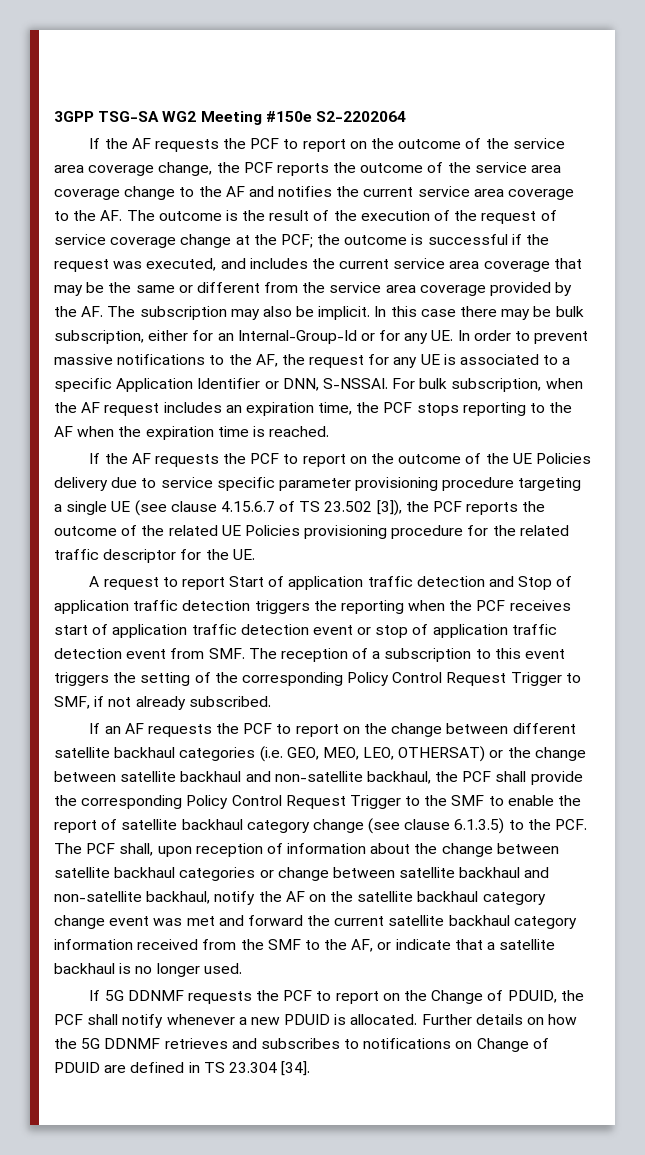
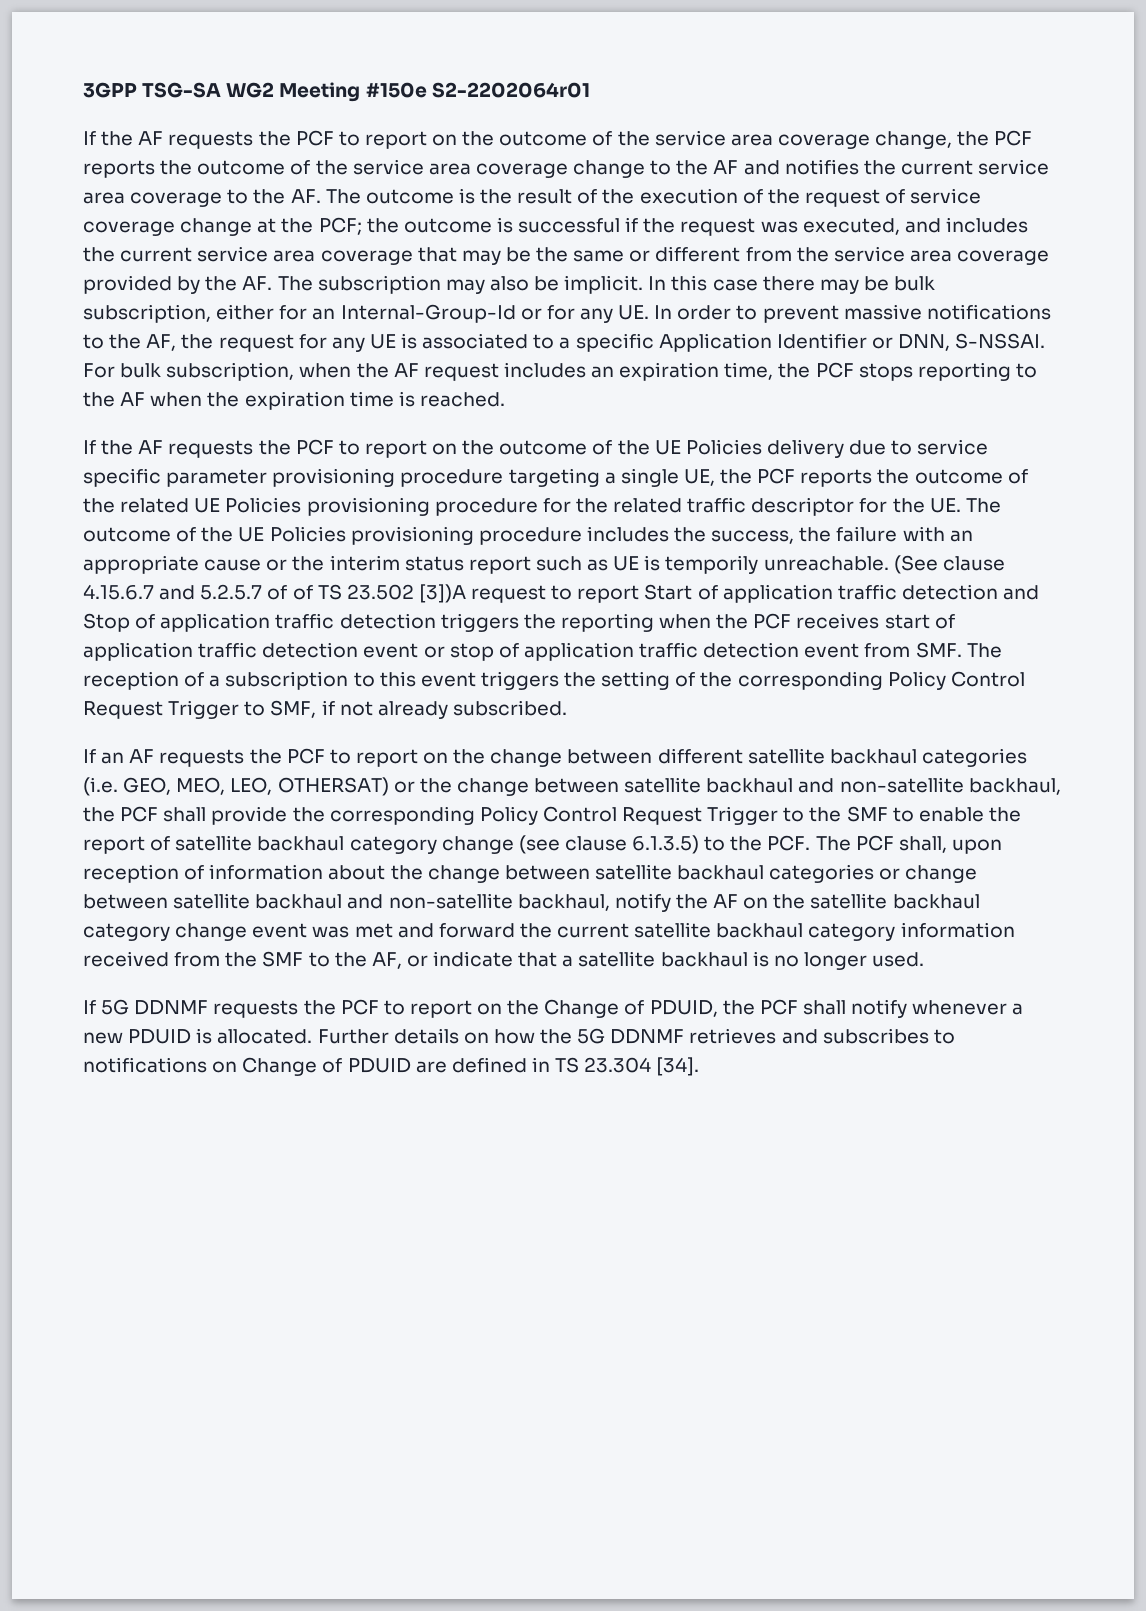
- 3GPP TSG-SA WG2 Meeting #150e S2-2202064
+ 3GPP TSG-SA WG2 Meeting #150e S2-2202064r01
- If the AF requests the PCF to report on the outcome of the UE Policies delivery due to service specific parameter provisioning procedure targeting a single UE (see clause 4.15.6.7 of TS 23.502 [3]), the PCF reports the outcome of the related UE Policies provisioning procedure for the related traffic descriptor for the UE.
- A request to report Start of application traffic detection and Stop of application traffic detection triggers the reporting when the PCF receives start of application traffic detection event or stop of application traffic detection event from SMF. The reception of a subscription to this event triggers the setting of the corresponding Policy Control Request Trigger to SMF, if not already subscribed.
+ If the AF requests the PCF to report on the outcome of the UE Policies delivery due to service specific parameter provisioning procedure targeting a single UE, the PCF reports the outcome of the related UE Policies provisioning procedure for the related traffic descriptor for the UE. The outcome of the UE Policies provisioning procedure includes the success, the failure with an appropriate cause or the interim status report such as UE is temporily unreachable. (See clause 4.15.6.7 and 5.2.5.7 of of TS 23.502 [3])A request to report Start of application traffic detection and Stop of application traffic detection triggers the reporting when the PCF receives start of application traffic detection event or stop of application traffic detection event from SMF. The reception of a subscription to this event triggers the setting of the corresponding Policy Control Request Trigger to SMF, if not already subscribed.

